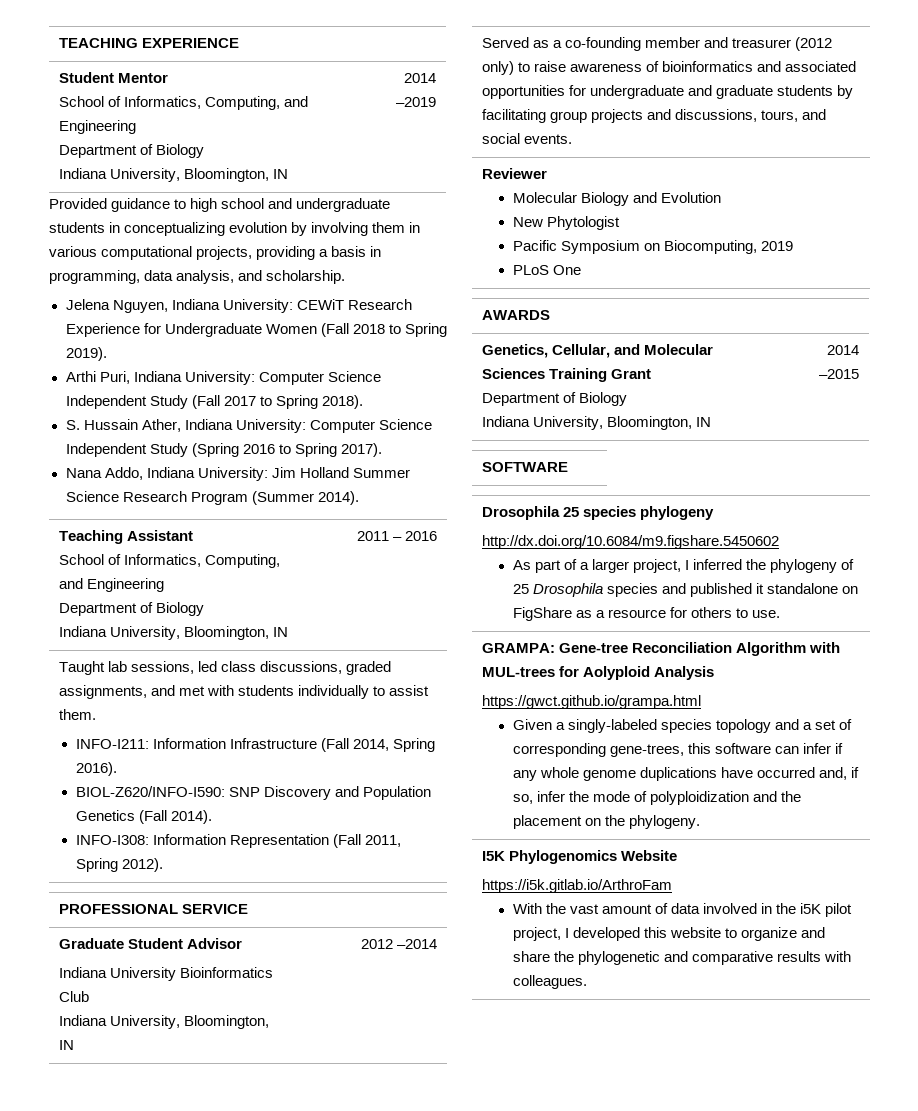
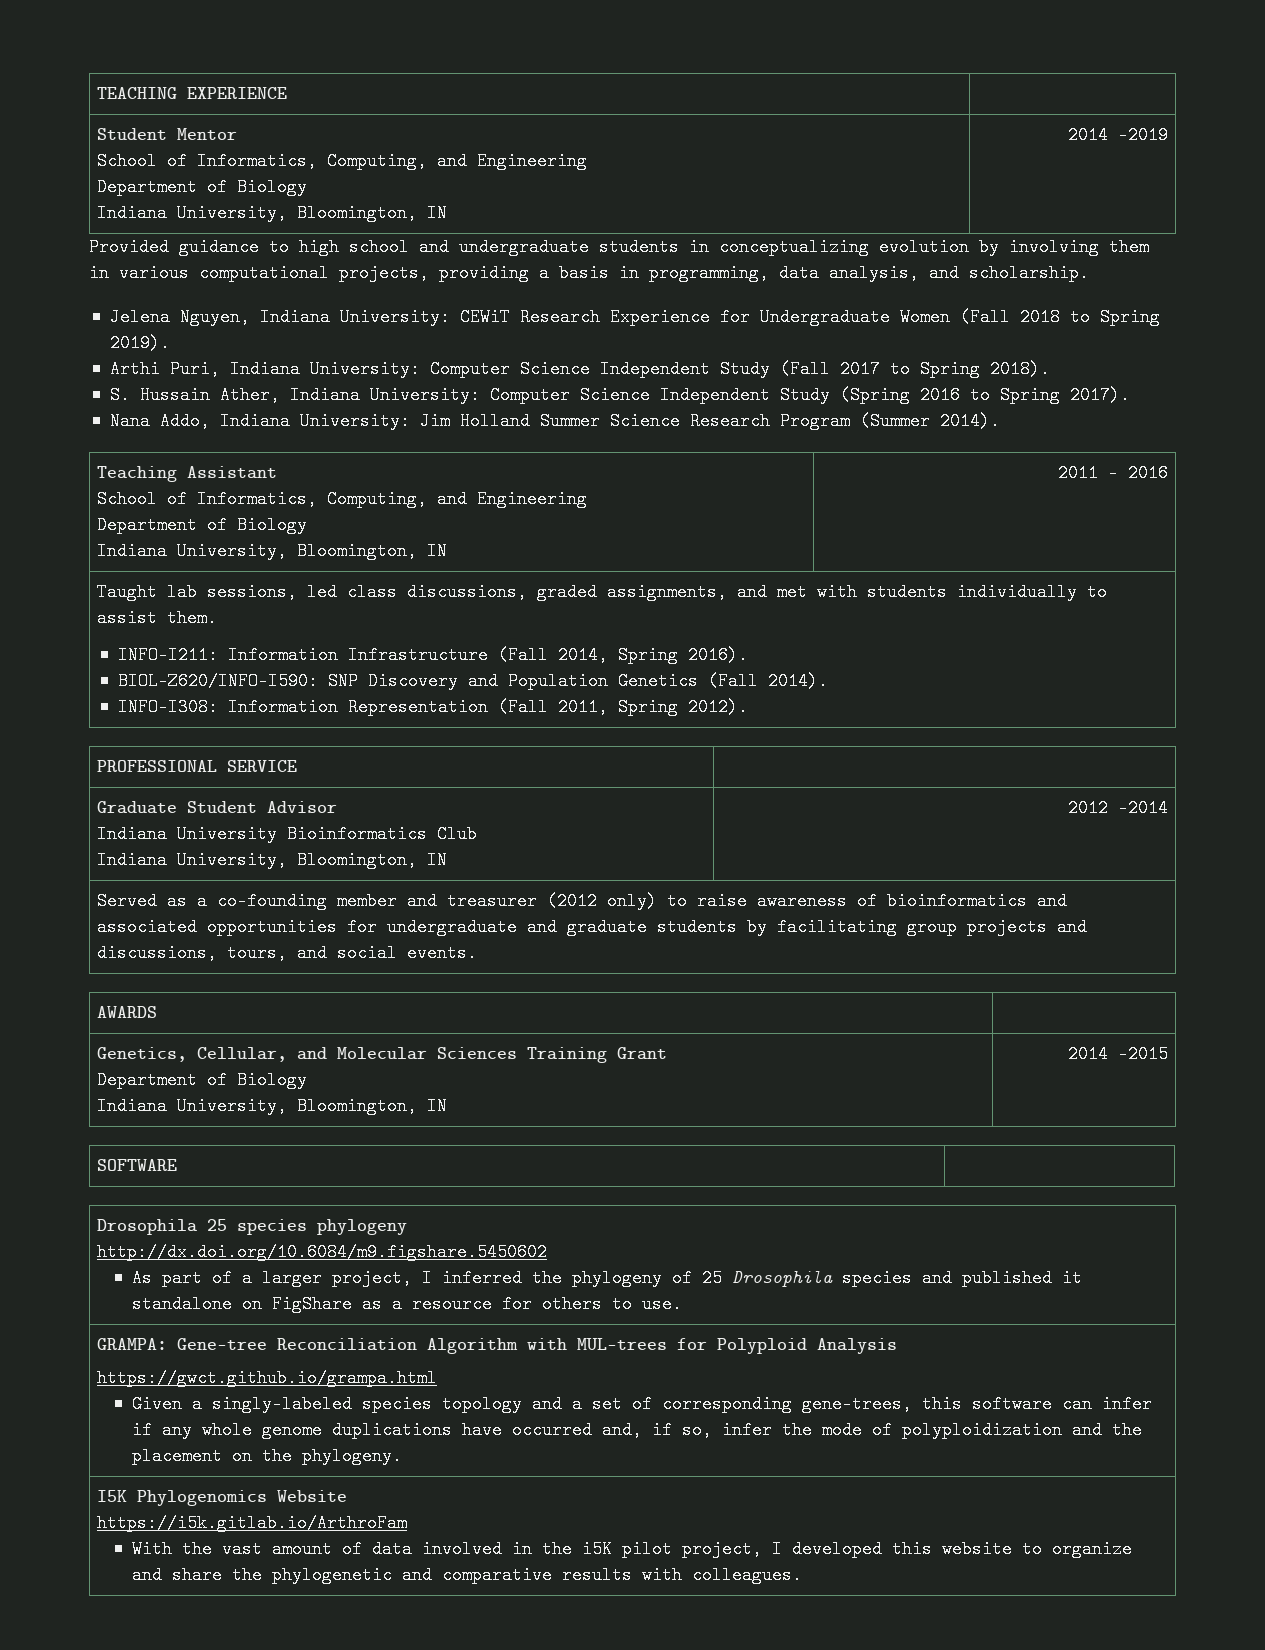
- Reviewer
- Molecular Biology and Evolution
- New Phytologist
- Pacific Symposium on Biocomputing, 2019
- PLoS One
- GRAMPA: Gene-tree Reconciliation Algorithm with MUL-trees for Aolyploid Analysis
+ GRAMPA: Gene-tree Reconciliation Algorithm with MUL-trees for Polyploid Analysis

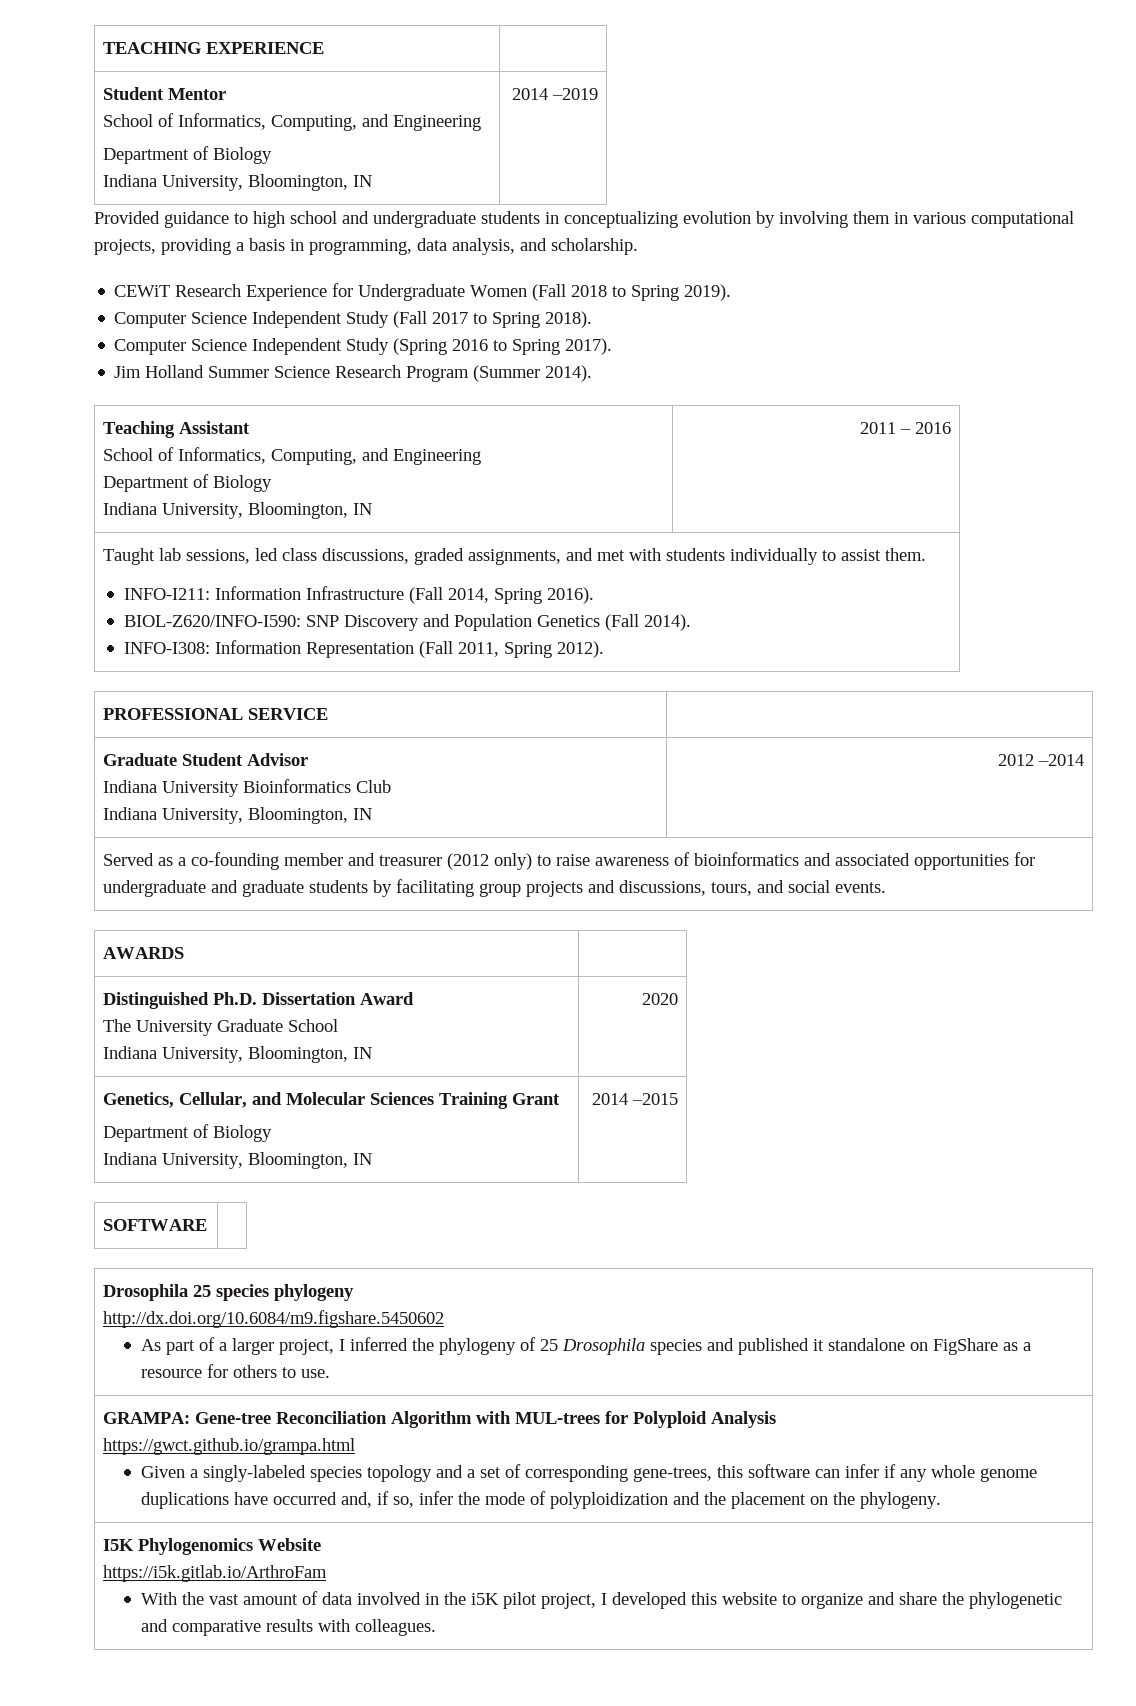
- Jelena Nguyen, Indiana University: CEWiT Research Experience for Undergraduate Women (Fall 2018 to Spring 2019).
+ CEWiT Research Experience for Undergraduate Women (Fall 2018 to Spring 2019).
- Arthi Puri, Indiana University: Computer Science Independent Study (Fall 2017 to Spring 2018).
+ Computer Science Independent Study (Fall 2017 to Spring 2018).
- S. Hussain Ather, Indiana University: Computer Science Independent Study (Spring 2016 to Spring 2017).
+ Computer Science Independent Study (Spring 2016 to Spring 2017).
- Nana Addo, Indiana University: Jim Holland Summer Science Research Program (Summer 2014).
+ Jim Holland Summer Science Research Program (Summer 2014).
+ Distinguished Ph.D. Dissertation Award
+ The University Graduate School
+ Indiana University, Bloomington, IN | 2020

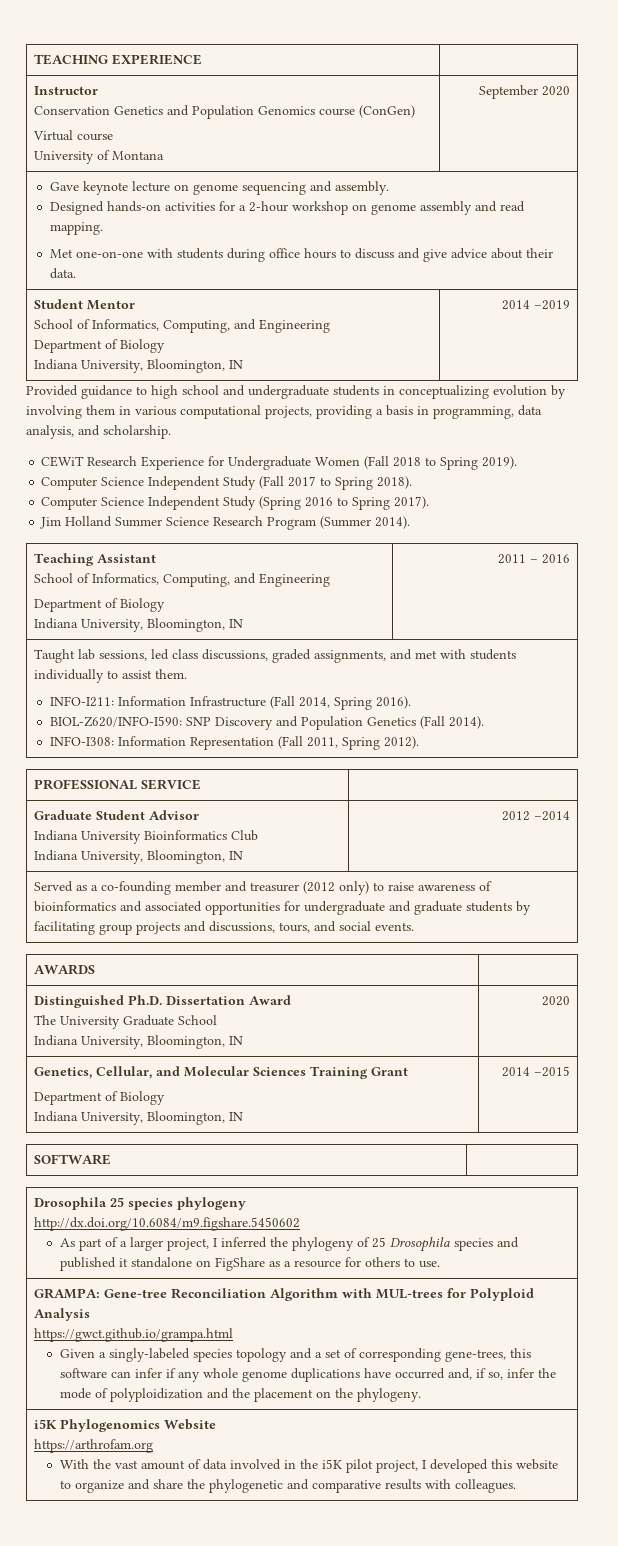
+ Instructor
+ Conservation Genetics and Population Genomics course (ConGen)
+ Virtual course
+ University of Montana | September 2020
+ Gave keynote lecture on genome sequencing and assembly.
+ Designed hands-on activities for a 2-hour workshop on genome assembly and read mapping.
+ Met one-on-one with students during office hours to discuss and give advice about their data.
- I5K Phylogenomics Website
- https://i5k.gitlab.io/ArthroFam
+ i5K Phylogenomics Website
+ https://arthrofam.org

